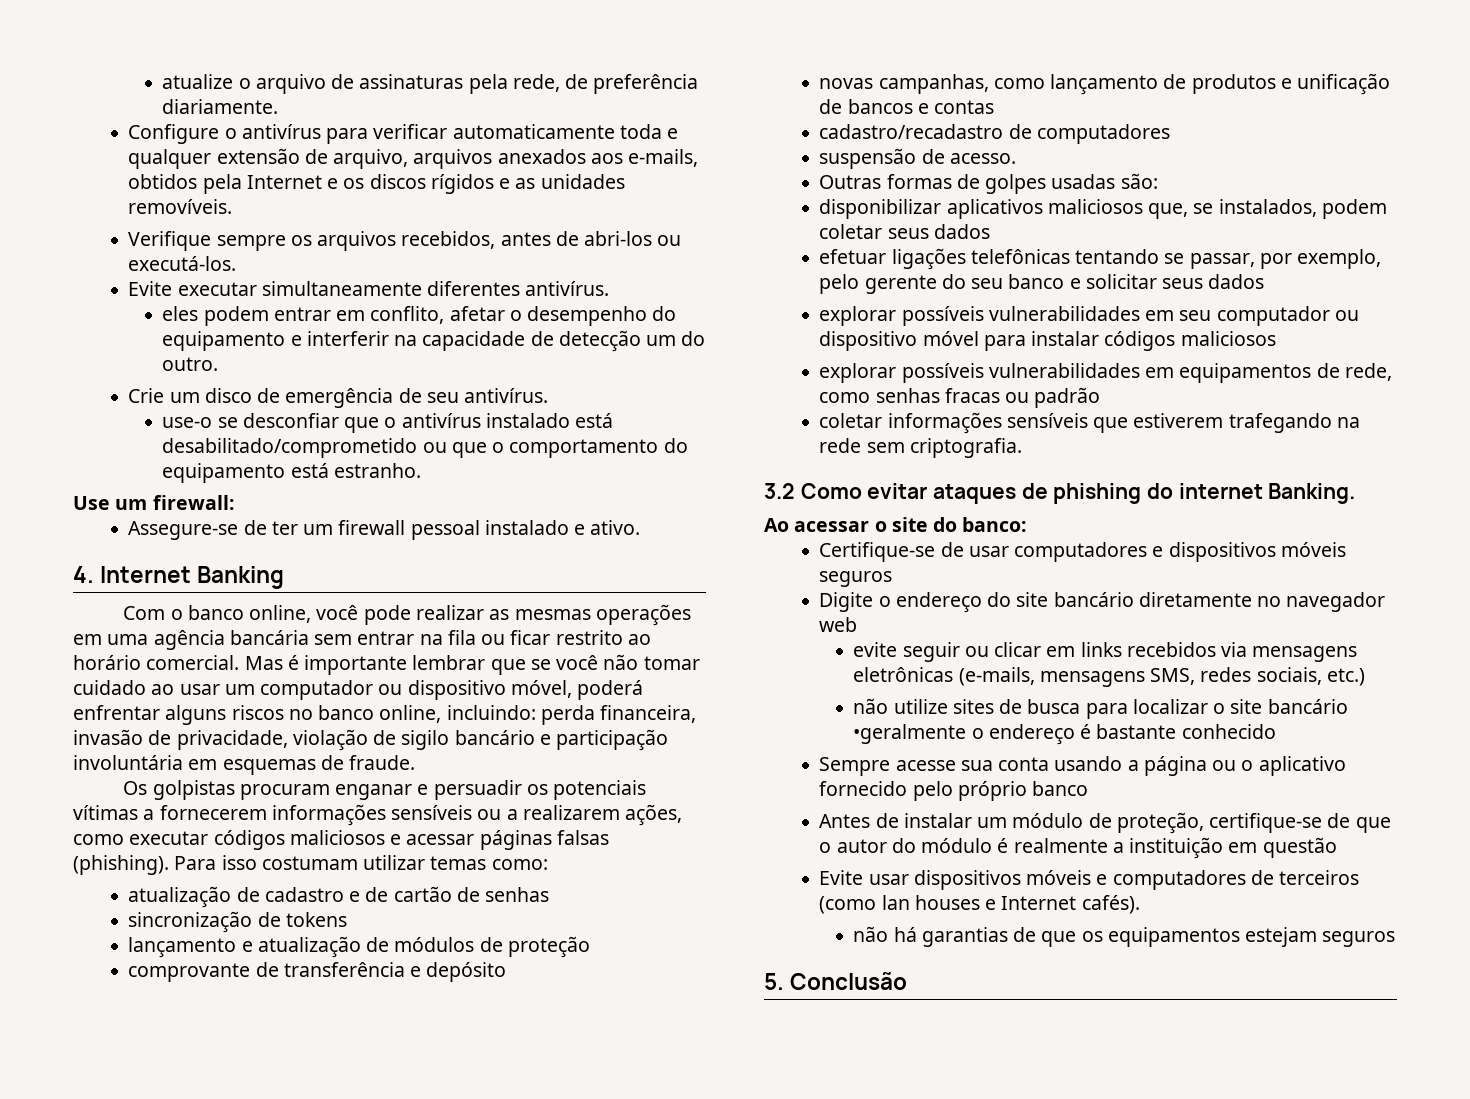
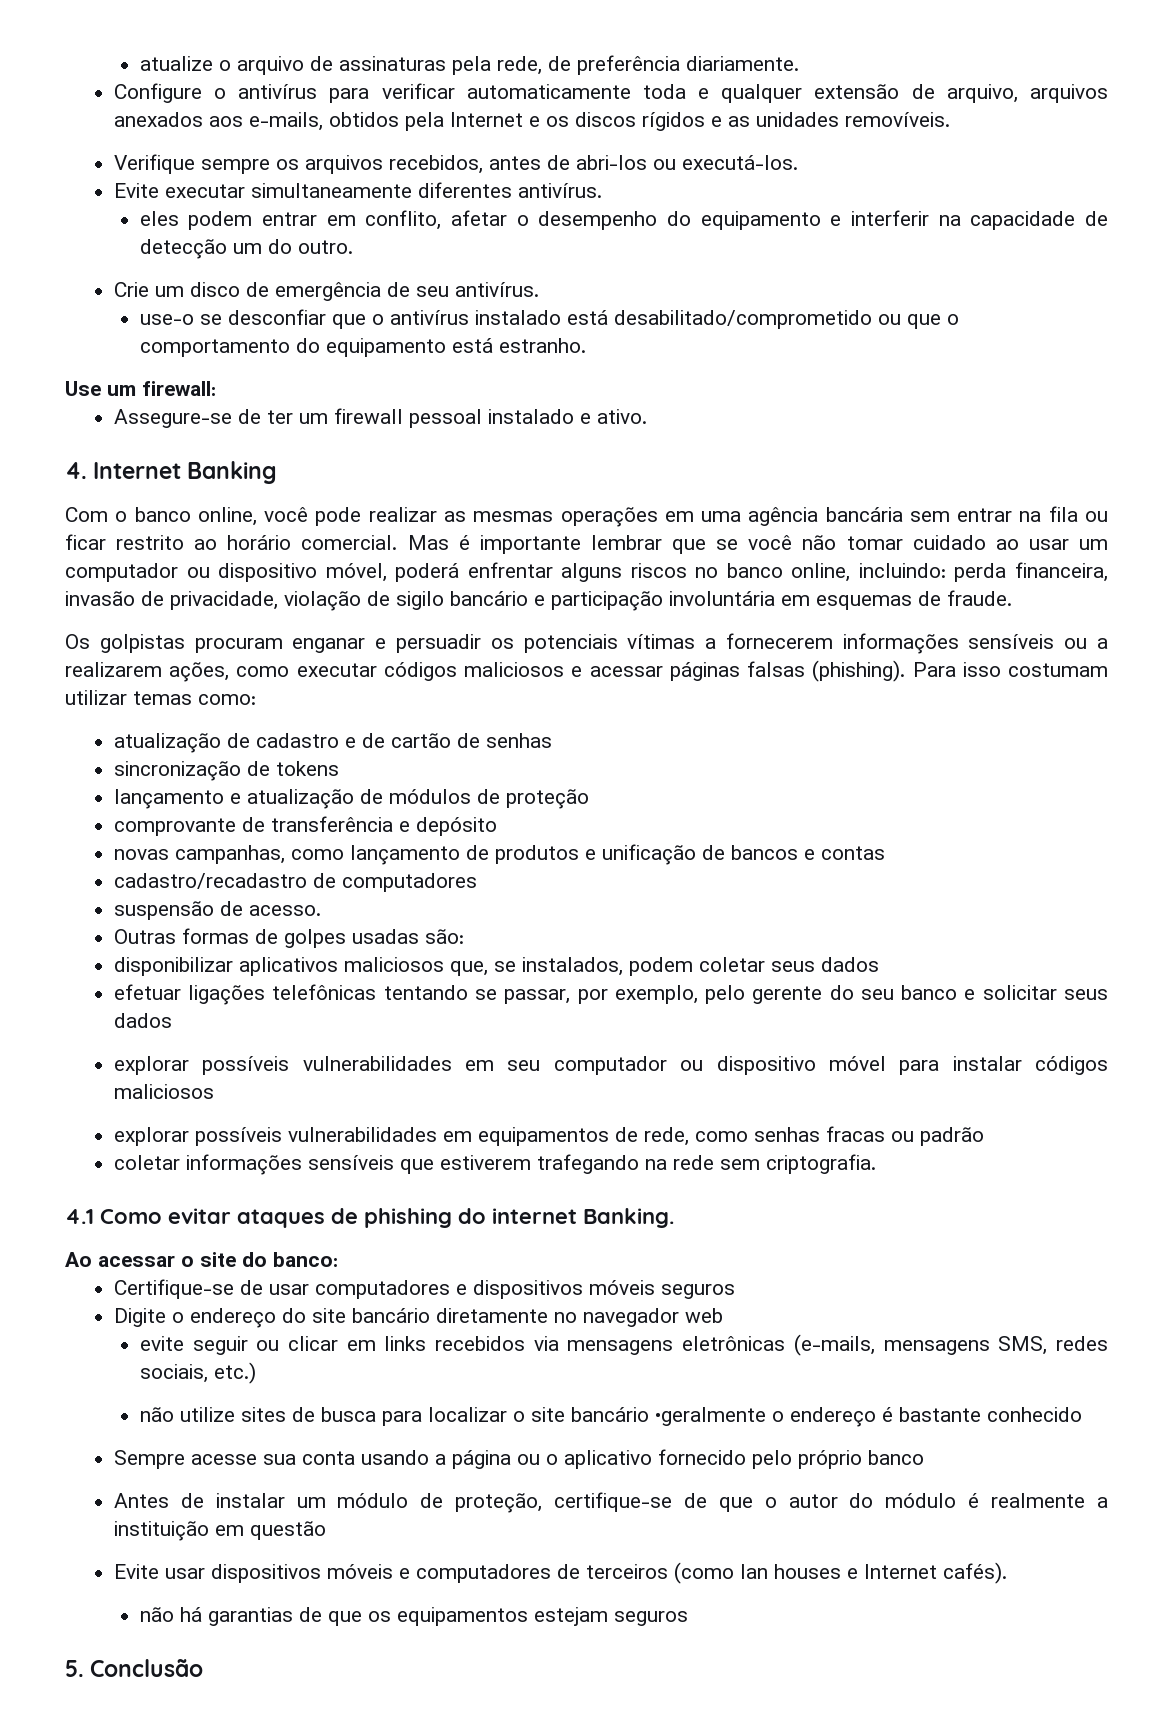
- 3.2 Como evitar ataques de phishing do internet Banking.
+ 4.1 Como evitar ataques de phishing do internet Banking.

